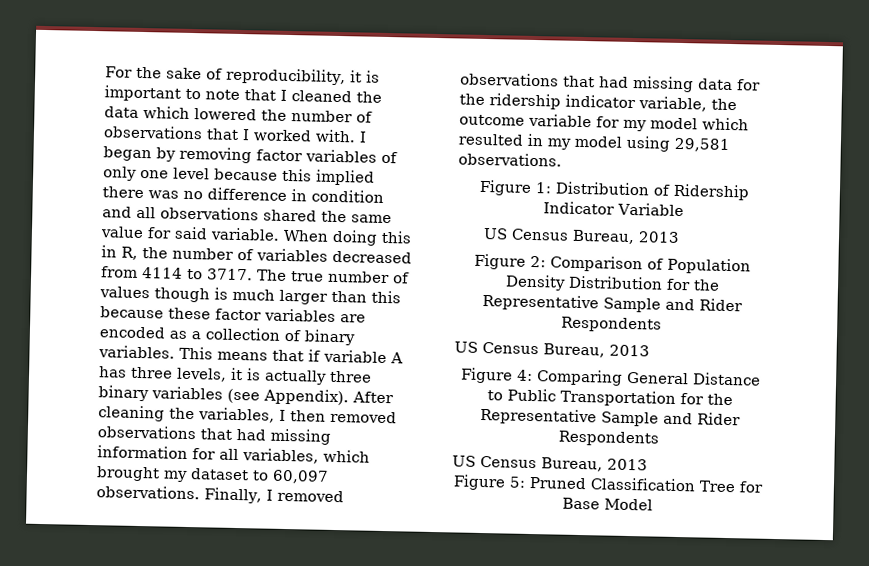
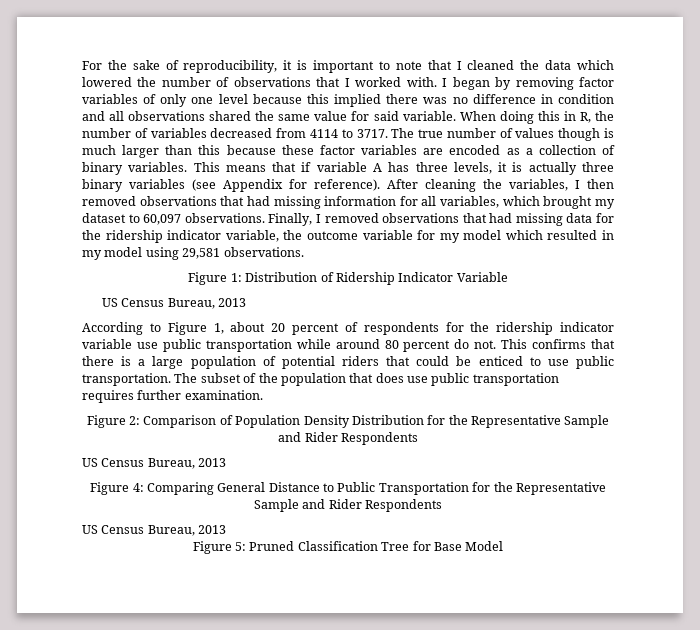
- This means that if variable A has three levels, it is actually three binary variables (see Appendix).
+ This means that if variable A has three levels, it is actually three binary variables (see Appendix for reference).
+ According to Figure 1, about 20 percent of respondents for the ridership indicator variable use public transportation while around 80 percent do not. This confirms that there is a large population of potential riders that could be enticed to use public transportation. The subset of the population that does use public transportation requires further examination.

